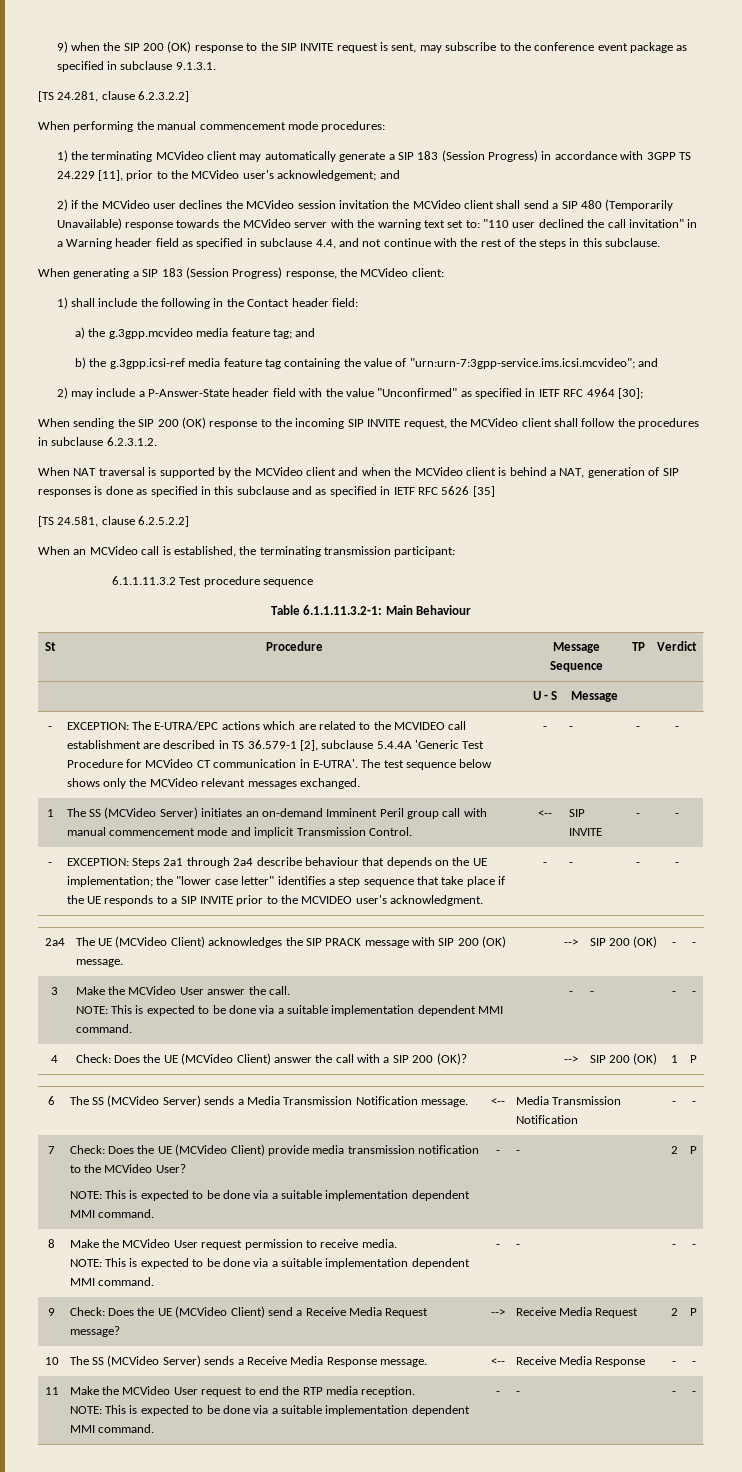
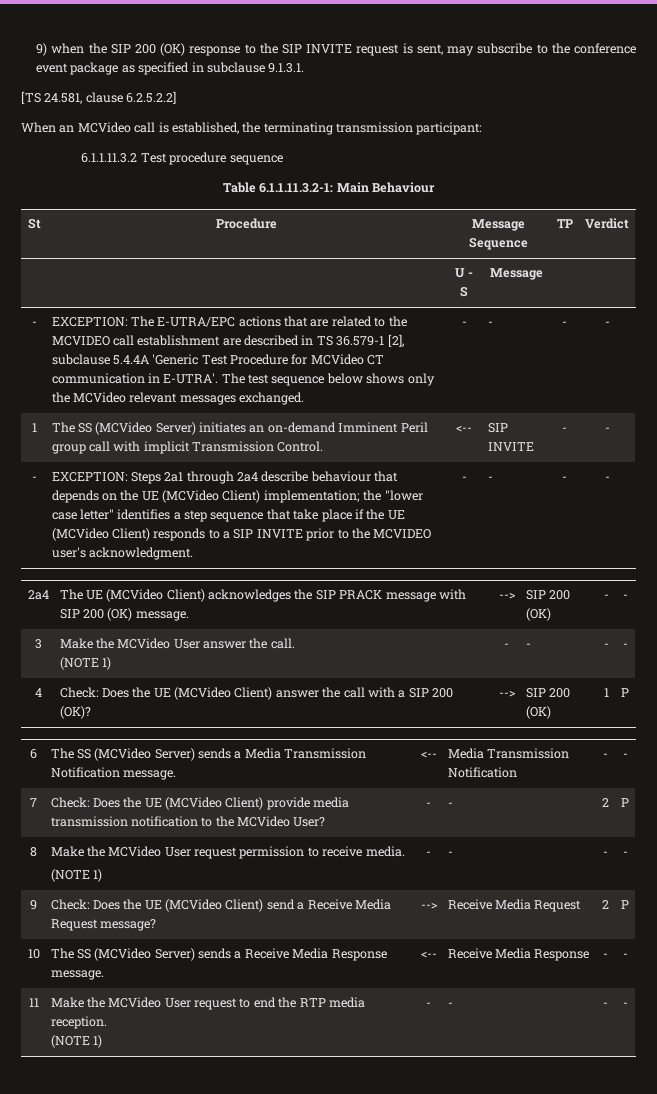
- [TS 24.281, clause 6.2.3.2.2]
- When performing the manual commencement mode procedures:
- 1) the terminating MCVideo client may automatically generate a SIP 183 (Session Progress) in accordance with 3GPP TS 24.229 [11], prior to the MCVideo user's acknowledgement; and
- 2) if the MCVideo user declines the MCVideo session invitation the MCVideo client shall send a SIP 480 (Temporarily Unavailable) response towards the MCVideo server with the warning text set to: "110 user declined the call invitation" in a Warning header field as specified in subclause 4.4, and not continue with the rest of the steps in this subclause.
- When generating a SIP 183 (Session Progress) response, the MCVideo client:
- 1) shall include the following in the Contact header field:
- a) the g.3gpp.mcvideo media feature tag; and
- b) the g.3gpp.icsi-ref media feature tag containing the value of "urn:urn-7:3gpp-service.ims.icsi.mcvideo"; and
- 2) may include a P-Answer-State header field with the value "Unconfirmed" as specified in IETF RFC 4964 [30];
- When sending the SIP 200 (OK) response to the incoming SIP INVITE request, the MCVideo client shall follow the procedures in subclause 6.2.3.1.2.
- When NAT traversal is supported by the MCVideo client and when the MCVideo client is behind a NAT, generation of SIP responses is done as specified in this subclause and as specified in IETF RFC 5626 [35]
- EXCEPTION: The E-UTRA/EPC actions which are related to the MCVIDEO call establishment are described in TS 36.579-1 [2], subclause 5.4.4A 'Generic Test Procedure for MCVideo CT communication in E-UTRA'.
+ EXCEPTION: The E-UTRA/EPC actions that are related to the MCVIDEO call establishment are described in TS 36.579-1 [2], subclause 5.4.4A 'Generic Test Procedure for MCVideo CT communication in E-UTRA'.
- 1 | The SS (MCVideo Server) initiates an on-demand Imminent Peril group call with manual commencement mode and implicit Transmission Control. | <-- | SIP INVITE | - | -
+ 1 | The SS (MCVideo Server) initiates an on-demand Imminent Peril group call with implicit Transmission Control. | <-- | SIP INVITE | - | -
- EXCEPTION: Steps 2a1 through 2a4 describe behaviour that depends on the UE implementation; the "lower case letter" identifies a step sequence that take place if the UE responds to a SIP INVITE prior to the MCVIDEO user's acknowledgment.
+ EXCEPTION: Steps 2a1 through 2a4 describe behaviour that depends on the UE (MCVideo Client) implementation; the "lower case letter" identifies a step sequence that take place if the UE (MCVideo Client) responds to a SIP INVITE prior to the MCVIDEO user's acknowledgment.
  3 | Make the MCVideo User answer the call.
- NOTE: This is expected to be done via a suitable implementation dependent MMI command. | - | - | - | -
+ (NOTE 1) | - | - | - | -
- 7 | Check: Does the UE (MCVideo Client) provide media transmission notification to the MCVideo User?
- NOTE: This is expected to be done via a suitable implementation dependent MMI command. | - | - | 2 | P
+ 7 | Check: Does the UE (MCVideo Client) provide media transmission notification to the MCVideo User? | - | - | 2 | P
  8 | Make the MCVideo User request permission to receive media.
- NOTE: This is expected to be done via a suitable implementation dependent MMI command. | - | - | - | -
+ (NOTE 1) | - | - | - | -
  11 | Make the MCVideo User request to end the RTP media reception.
- NOTE: This is expected to be done via a suitable implementation dependent MMI command. | - | - | - | -
+ (NOTE 1) | - | - | - | -

